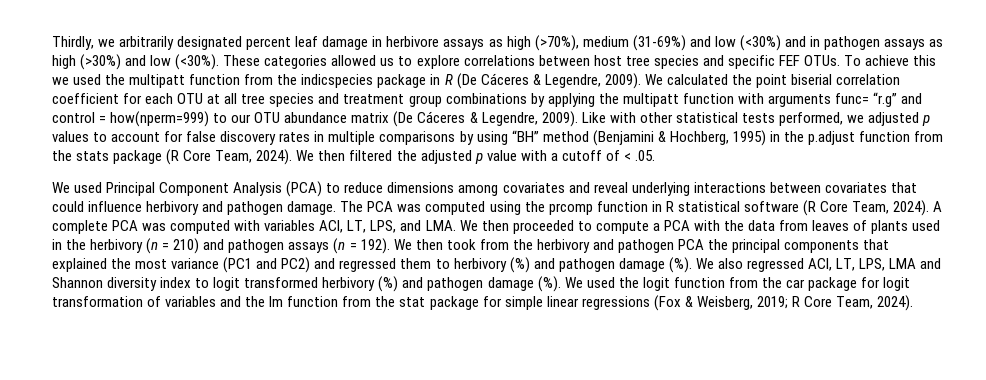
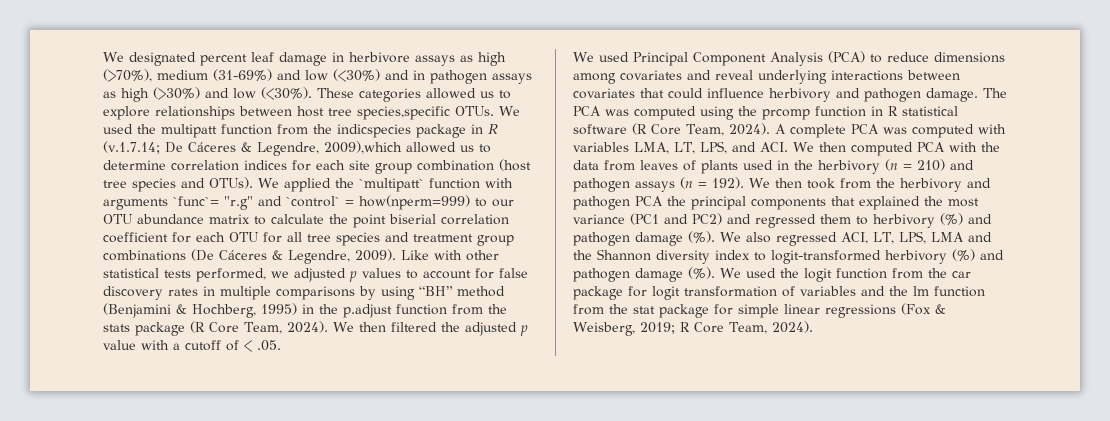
- Thirdly, we arbitrarily designated percent leaf damage in herbivore assays as high (>70%), medium (31-69%) and low (<30%) and in pathogen assays as high (>30%) and low (<30%).
+ We designated percent leaf damage in herbivore assays as high (>70%), medium (31-69%) and low (<30%) and in pathogen assays as high (>30%) and low (<30%).
- These categories allowed us to explore correlations between host tree species and specific FEF OTUs. To achieve this we used the multipatt function from the indicspecies package in R (De Cáceres & Legendre, 2009). We calculated the point biserial correlation coefficient for each OTU at all tree species and treatment group combinations by applying the multipatt function with arguments func= “r.g” and control = how(nperm=999) to our OTU abundance matrix (De Cáceres & Legendre, 2009).
+ These categories allowed us to explore relationships between host tree species,specific OTUs. We used the multipatt function from the indicspecies package in R (v.1.7.14; De Cáceres & Legendre, 2009),which allowed us to determine correlation indices for each site group combination (host tree species and OTUs). We applied the `multipatt` function with arguments `func`= "r.g" and `control` = how(nperm=999) to our OTU abundance matrix to calculate the point biserial correlation coefficient for each OTU for all tree species and treatment group combinations (De Cáceres & Legendre, 2009).
- A complete PCA was computed with variables ACI, LT, LPS, and LMA. We then proceeded to compute a PCA with the data from leaves of plants used in the herbivory (n = 210) and pathogen assays (n = 192).
+ A complete PCA was computed with variables LMA, LT, LPS, and ACI. We then computed PCA with the data from leaves of plants used in the herbivory (n = 210) and pathogen assays (n = 192).
- We also regressed ACI, LT, LPS, LMA and Shannon diversity index to logit transformed herbivory (%) and pathogen damage (%).
+ We also regressed ACI, LT, LPS, LMA and the Shannon diversity index to logit-transformed herbivory (%) and pathogen damage (%).

